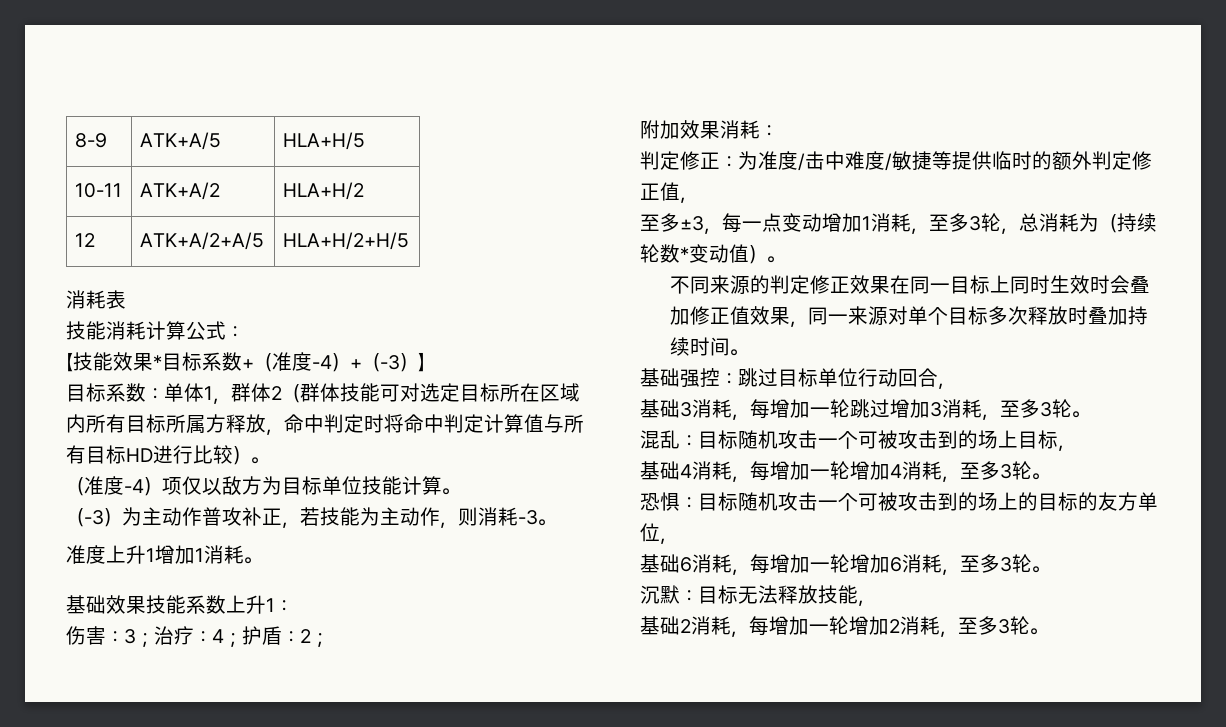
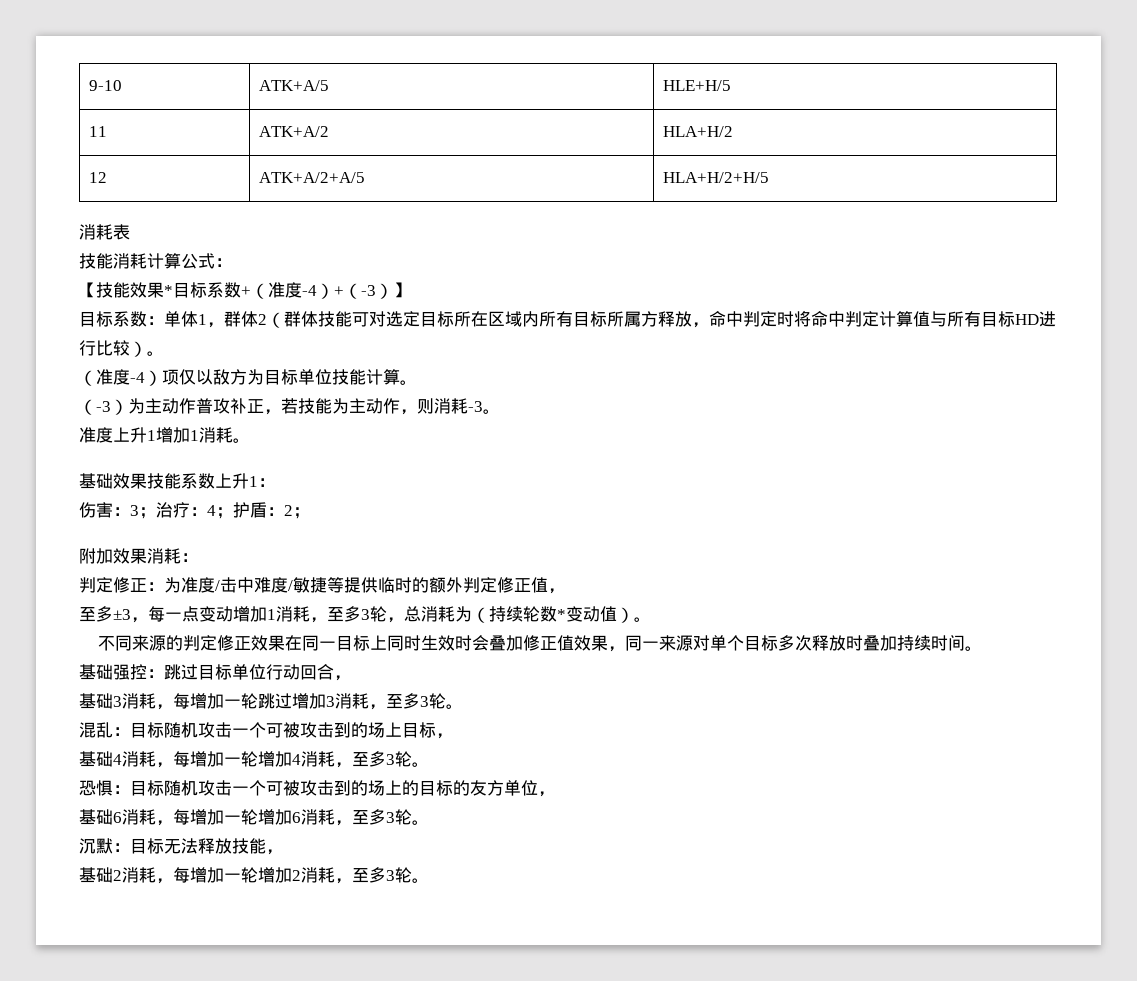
- 8-9 | ATK+A/5 | HLA+H/5
- 10-11 | ATK+A/2 | HLA+H/2
+ 9-10 | ATK+A/5 | HLE+H/5
+ 11 | ATK+A/2 | HLA+H/2

